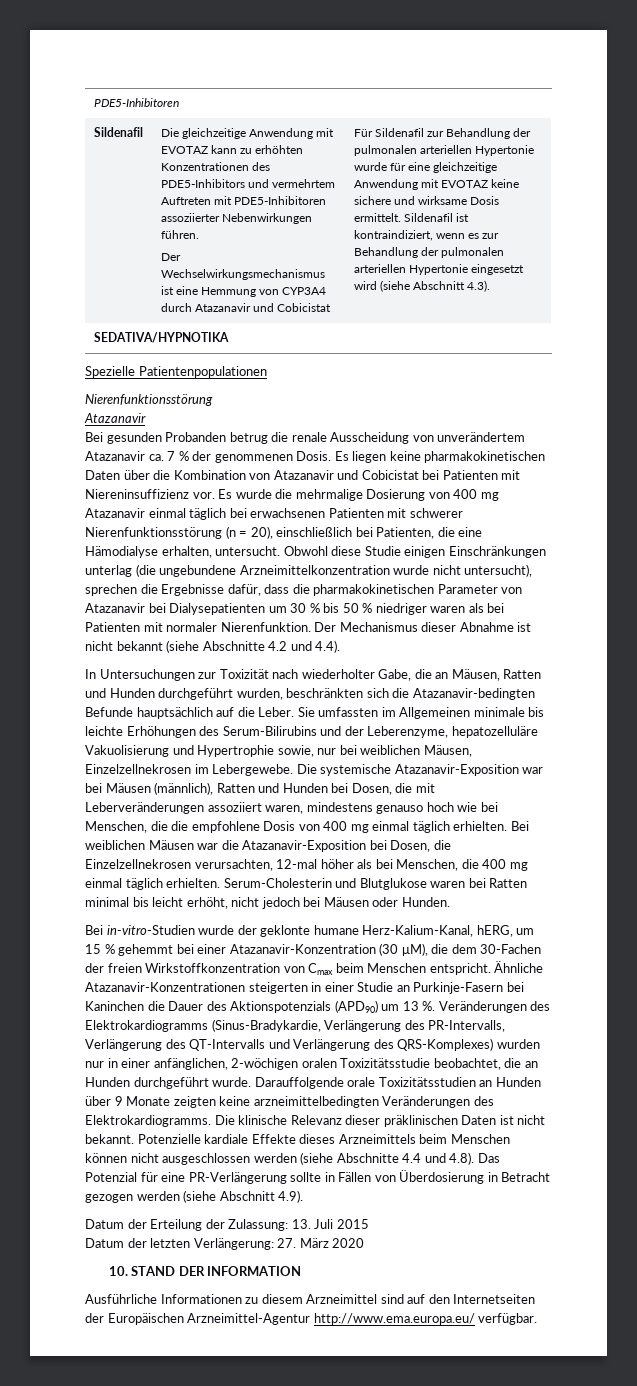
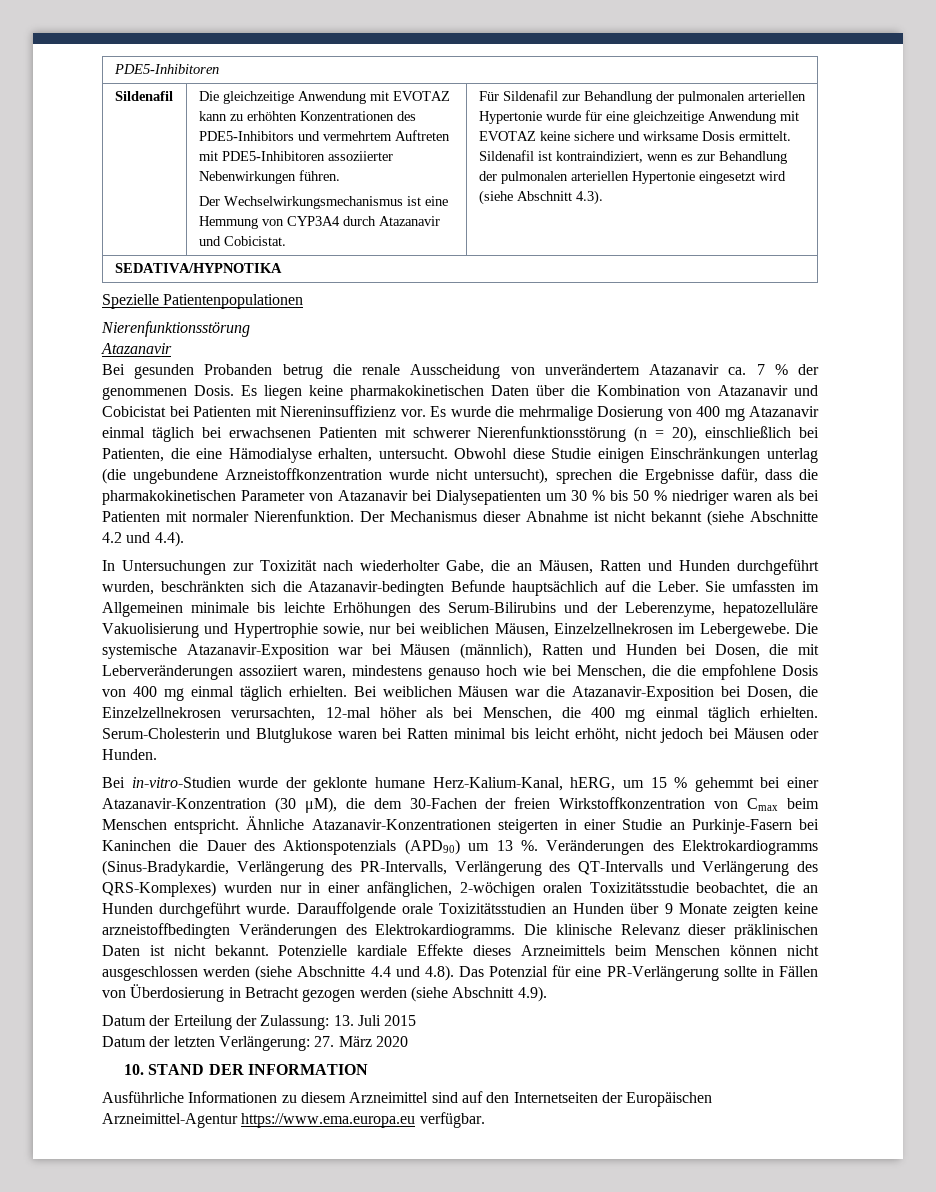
- Der Wechselwirkungsmechanismus ist eine Hemmung von CYP3A4 durch Atazanavir und Cobicistat
+ Der Wechselwirkungsmechanismus ist eine Hemmung von CYP3A4 durch Atazanavir und Cobicistat.
- Obwohl diese Studie einigen Einschränkungen unterlag (die ungebundene Arzneimittelkonzentration wurde nicht untersucht), sprechen die Ergebnisse dafür, dass die pharmakokinetischen Parameter von Atazanavir bei Dialysepatienten um 30 % bis 50 % niedriger waren als bei Patienten mit normaler Nierenfunktion.
+ Obwohl diese Studie einigen Einschränkungen unterlag (die ungebundene Arzneistoffkonzentration wurde nicht untersucht), sprechen die Ergebnisse dafür, dass die pharmakokinetischen Parameter von Atazanavir bei Dialysepatienten um 30 % bis 50 % niedriger waren als bei Patienten mit normaler Nierenfunktion.
- Darauffolgende orale Toxizitätsstudien an Hunden über 9 Monate zeigten keine arzneimittelbedingten Veränderungen des Elektrokardiogramms.
+ Darauffolgende orale Toxizitätsstudien an Hunden über 9 Monate zeigten keine arzneistoffbedingten Veränderungen des Elektrokardiogramms.
- Ausführliche Informationen zu diesem Arzneimittel sind auf den Internetseiten der Europäischen Arzneimittel-Agentur http://www.ema.europa.eu/ verfügbar.
+ Ausführliche Informationen zu diesem Arzneimittel sind auf den Internetseiten der Europäischen Arzneimittel-Agentur https://www.ema.europa.eu verfügbar.

